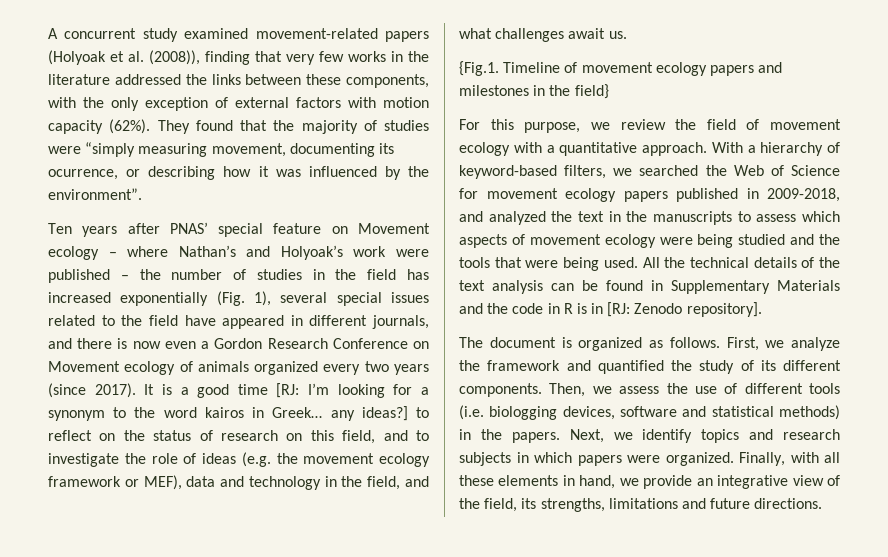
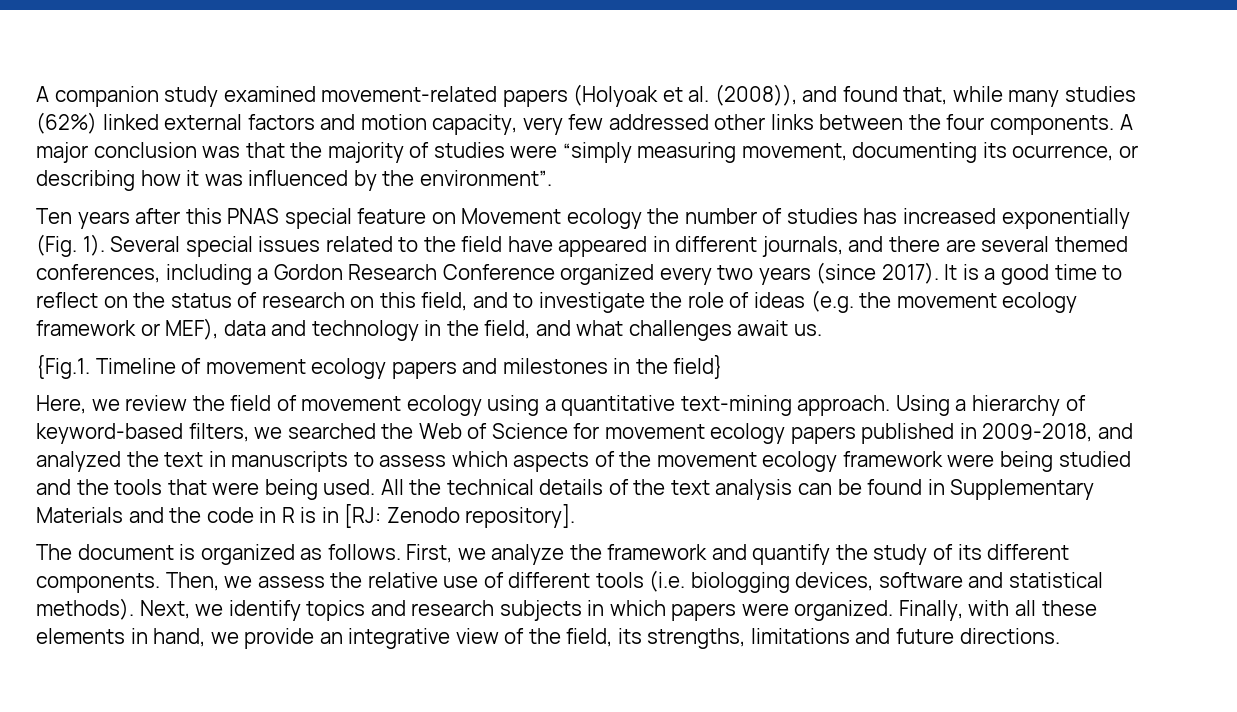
- A concurrent study examined movement-related papers (Holyoak et al. (2008)), finding that very few works in the literature addressed the links between these components, with the only exception of external factors with motion capacity (62%). They found that the majority of studies were “simply measuring movement, documenting its ocurrence, or describing how it was influenced by the environment”.
+ A companion study examined movement-related papers (Holyoak et al. (2008)), and found that, while many studies (62%) linked external factors and motion capacity, very few addressed other links between the four components. A major conclusion was that the majority of studies were “simply measuring movement, documenting its ocurrence, or describing how it was influenced by the environment”.
- Ten years after PNAS’ special feature on Movement ecology – where Nathan’s and Holyoak’s work were published – the number of studies in the field has increased exponentially (Fig. 1), several special issues related to the field have appeared in different journals, and there is now even a Gordon Research Conference on Movement ecology of animals organized every two years (since 2017).
+ Ten years after this PNAS special feature on Movement ecology the number of studies has increased exponentially (Fig. 1). Several special issues related to the field have appeared in different journals, and there are several themed conferences, including a Gordon Research Conference organized every two years (since 2017).
- It is a good time [RJ: I’m looking for a synonym to the word kairos in Greek… any ideas?] to reflect on the status of research on this field, and to investigate the role of ideas (e.g. the movement ecology framework or MEF), data and technology in the field, and what challenges await us.
+ It is a good time to reflect on the status of research on this field, and to investigate the role of ideas (e.g. the movement ecology framework or MEF), data and technology in the field, and what challenges await us.
- For this purpose, we review the field of movement ecology with a quantitative approach. With a hierarchy of keyword-based filters, we searched the Web of Science for movement ecology papers published in 2009-2018, and analyzed the text in the manuscripts to assess which aspects of movement ecology were being studied and the tools that were being used.
+ Here, we review the field of movement ecology using a quantitative text-mining approach. Using a hierarchy of keyword-based filters, we searched the Web of Science for movement ecology papers published in 2009-2018, and analyzed the text in manuscripts to assess which aspects of the movement ecology framework were being studied and the tools that were being used.
- First, we analyze the framework and quantified the study of its different components.
+ First, we analyze the framework and quantify the study of its different components.
- Then, we assess the use of different tools (i.e. biologging devices, software and statistical methods) in the papers.
+ Then, we assess the relative use of different tools (i.e. biologging devices, software and statistical methods).

